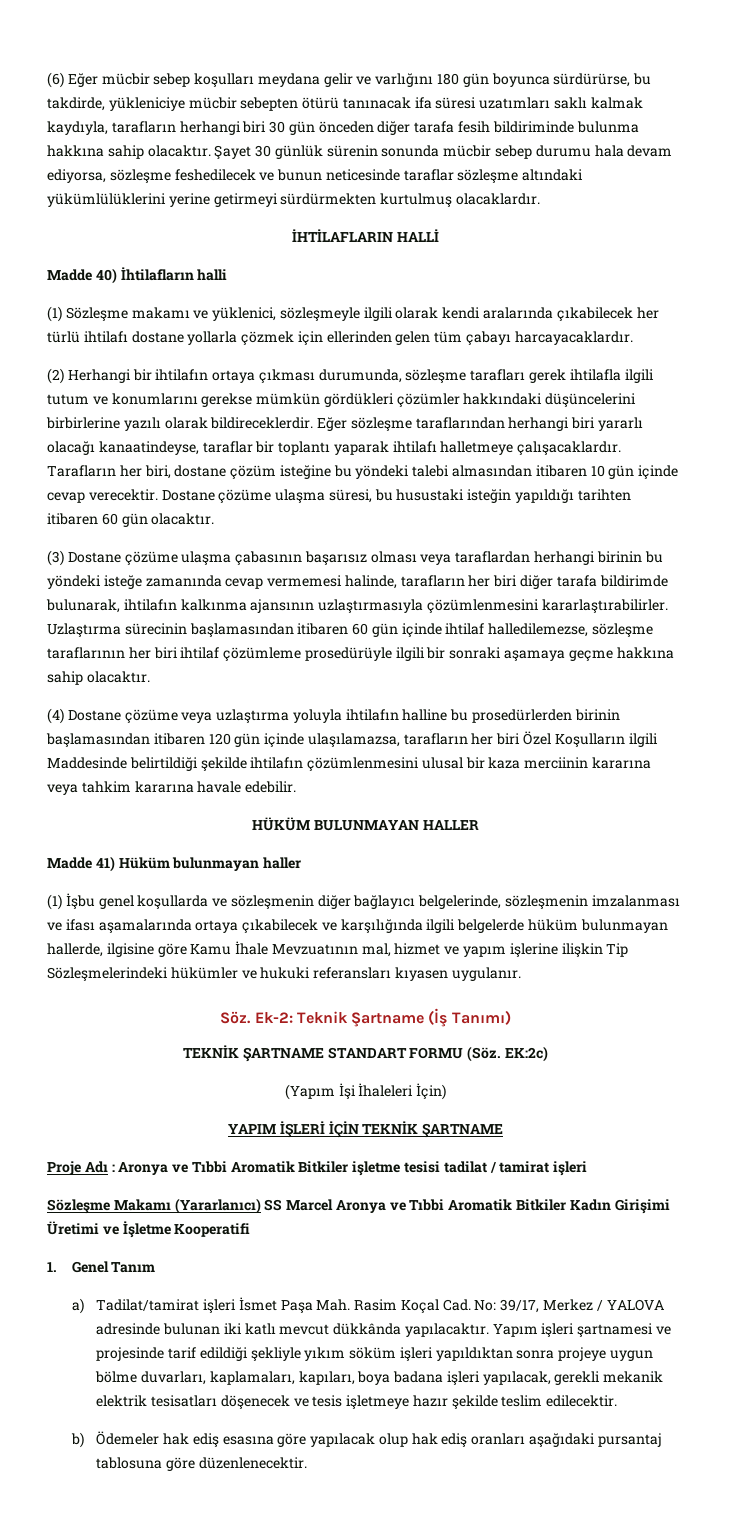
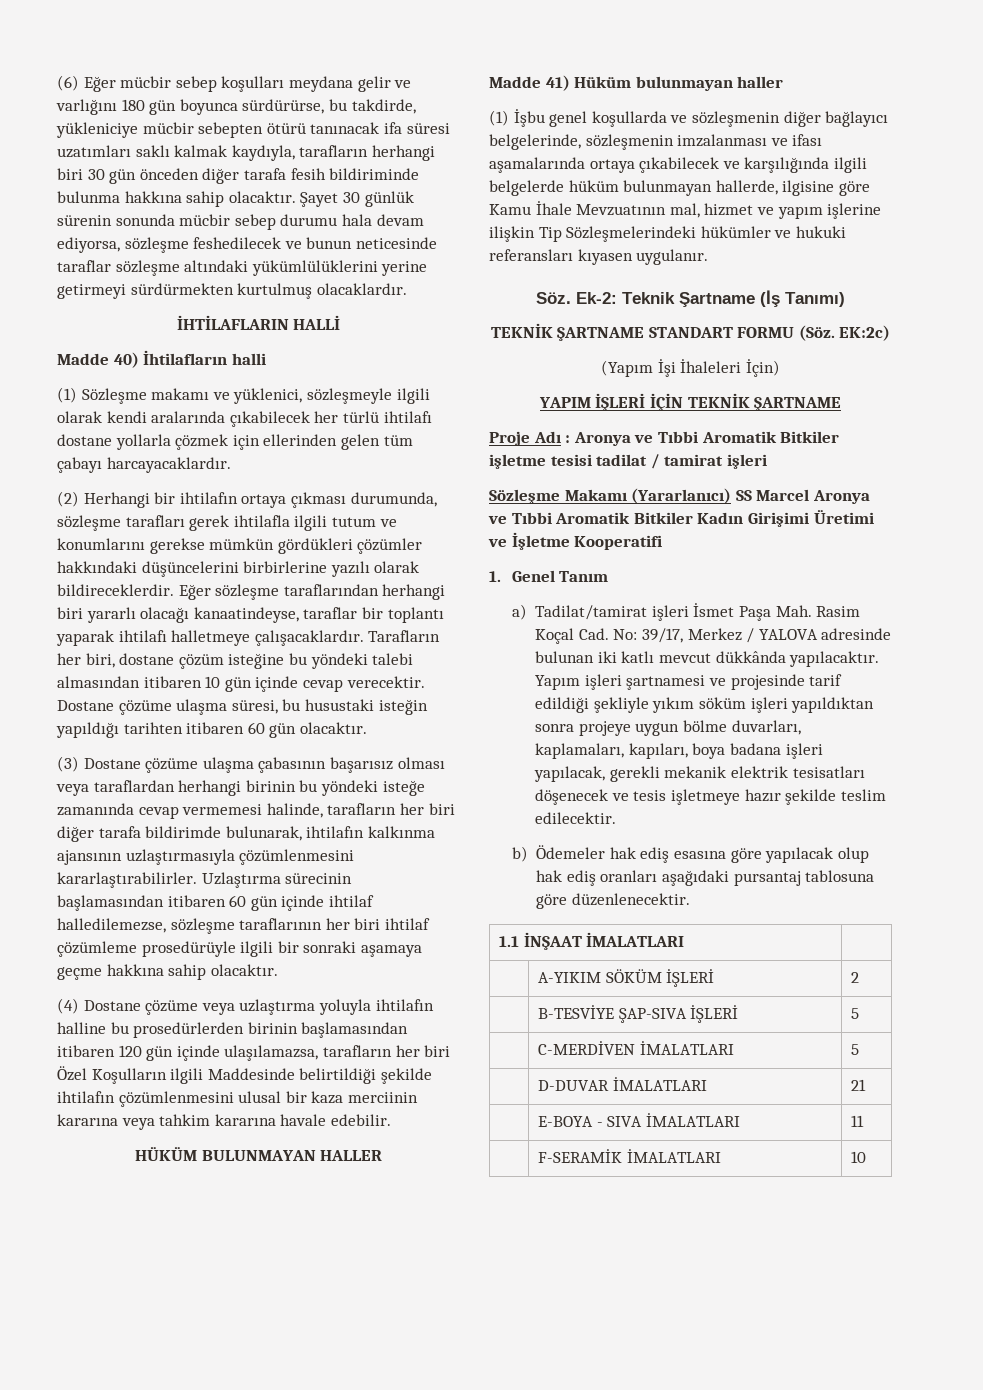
+ 1.1 İNŞAAT İMALATLARI |
+ | A-YIKIM SÖKÜM İŞLERİ | 2
+ | B-TESVİYE ŞAP-SIVA İŞLERİ | 5
+ | C-MERDİVEN İMALATLARI | 5
+ | D-DUVAR İMALATLARI | 21
+ | E-BOYA - SIVA İMALATLARI | 11
+ | F-SERAMİK İMALATLARI | 10

